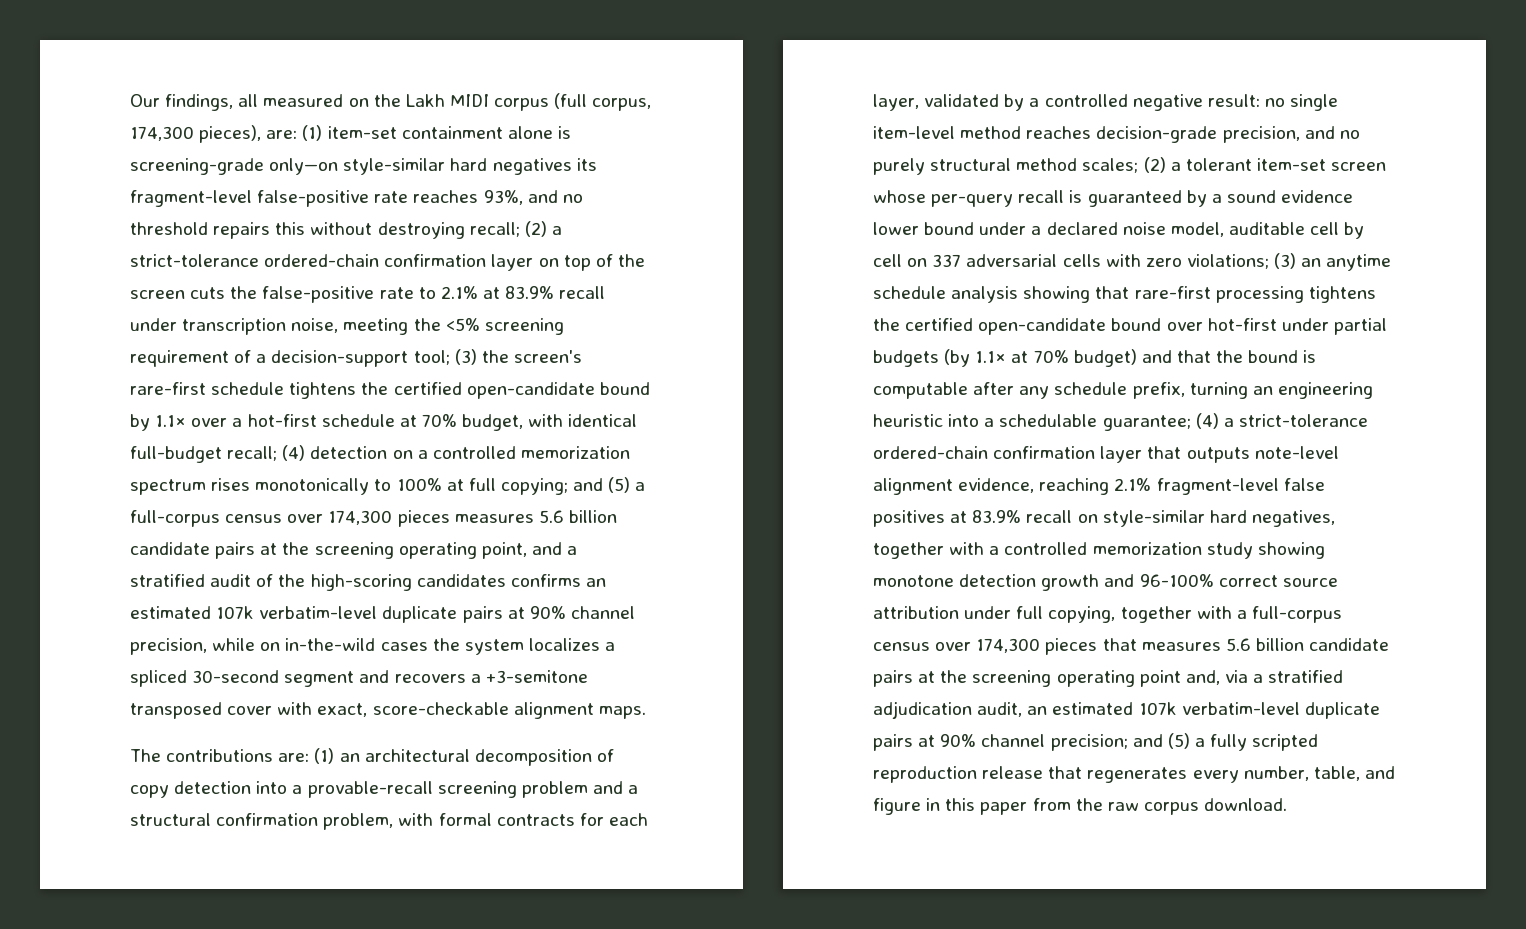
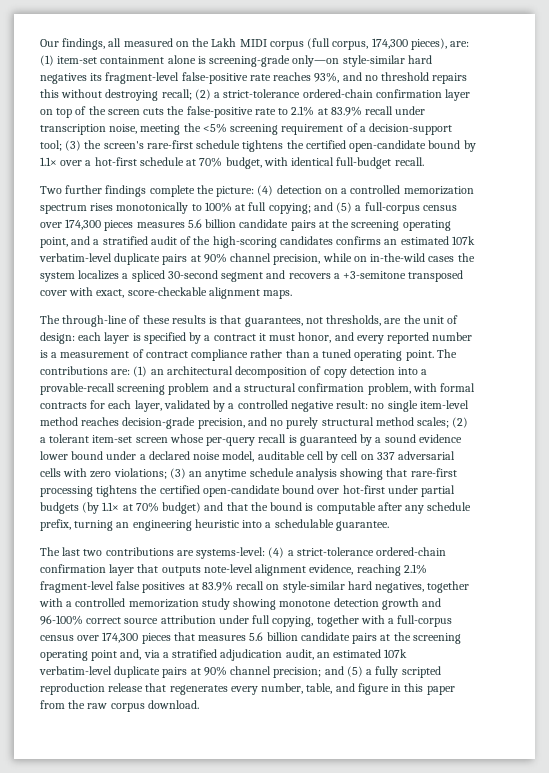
- (3) the screen's rare-first schedule tightens the certified open-candidate bound by 1.1× over a hot-first schedule at 70% budget, with identical full-budget recall;
+ (3) the screen's rare-first schedule tightens the certified open-candidate bound by 1.1× over a hot-first schedule at 70% budget, with identical full-budget recall.
+ Two further findings complete the picture:
- The contributions are:
+ The through-line of these results is that guarantees, not thresholds, are the unit of design: each layer is specified by a contract it must honor, and every reported number is a measurement of contract compliance rather than a tuned operating point. The contributions are:
- (3) an anytime schedule analysis showing that rare-first processing tightens the certified open-candidate bound over hot-first under partial budgets (by 1.1× at 70% budget) and that the bound is computable after any schedule prefix, turning an engineering heuristic into a schedulable guarantee;
+ (3) an anytime schedule analysis showing that rare-first processing tightens the certified open-candidate bound over hot-first under partial budgets (by 1.1× at 70% budget) and that the bound is computable after any schedule prefix, turning an engineering heuristic into a schedulable guarantee.
+ The last two contributions are systems-level:

